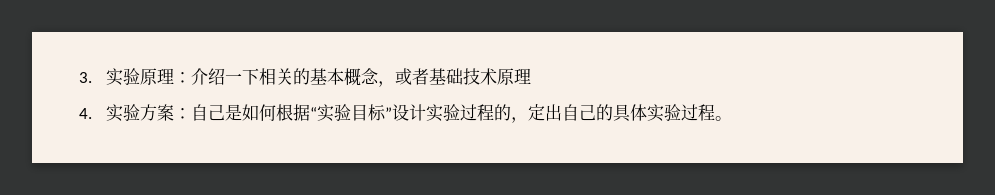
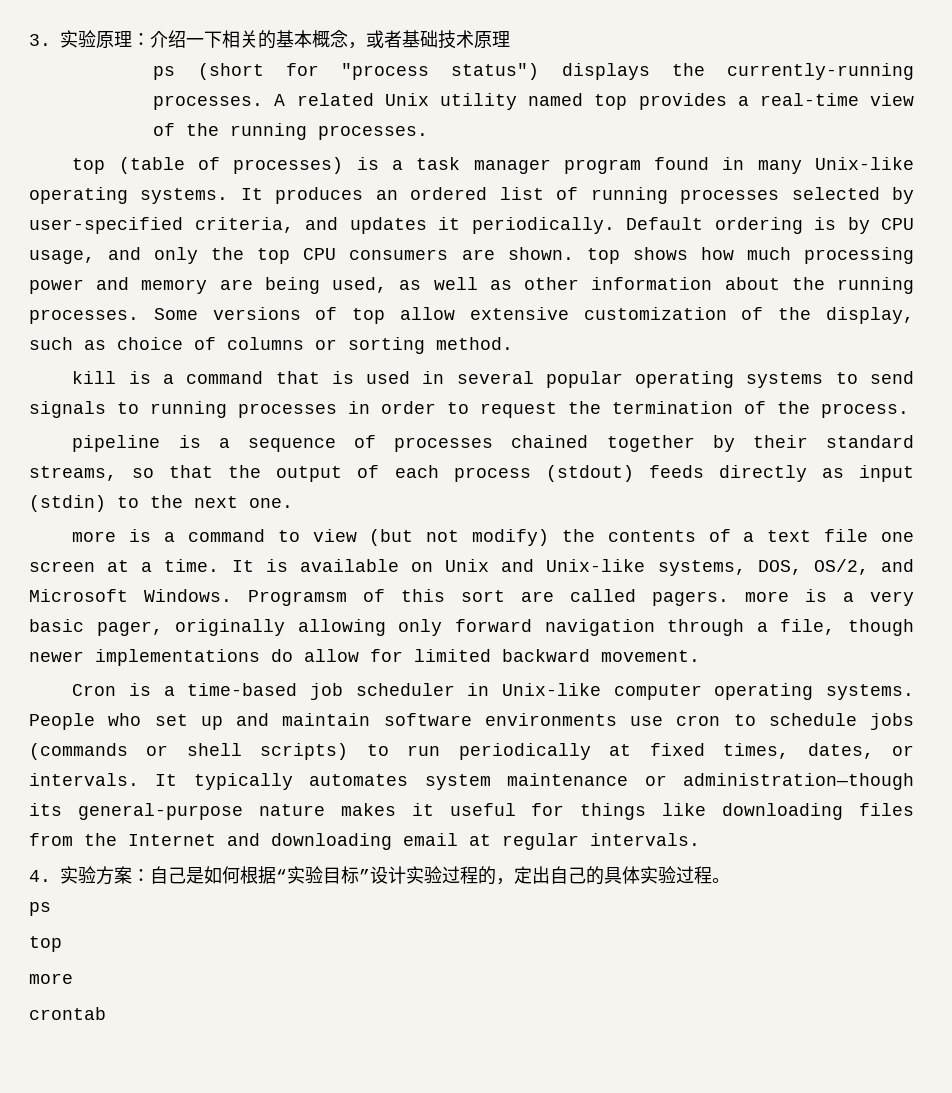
+ ps (short for "process status") displays the currently-running processes. A related Unix utility named top provides a real-time view of the running processes.
+ top (table of processes) is a task manager program found in many Unix-like operating systems. It produces an ordered list of running processes selected by user-specified criteria, and updates it periodically. Default ordering is by CPU usage, and only the top CPU consumers are shown. top shows how much processing power and memory are being used, as well as other information about the running processes. Some versions of top allow extensive customization of the display, such as choice of columns or sorting method.
+ kill is a command that is used in several popular operating systems to send signals to running processes in order to request the termination of the process.
+ pipeline is a sequence of processes chained together by their standard streams, so that the output of each process (stdout) feeds directly as input (stdin) to the next one.
+ more is a command to view (but not modify) the contents of a text file one screen at a time. It is available on Unix and Unix-like systems, DOS, OS/2, and Microsoft Windows. Programsm of this sort are called pagers. more is a very basic pager, originally allowing only forward navigation through a file, though newer implementations do allow for limited backward movement.
+ Cron is a time-based job scheduler in Unix-like computer operating systems. People who set up and maintain software environments use cron to schedule jobs (commands or shell scripts) to run periodically at fixed times, dates, or intervals. It typically automates system maintenance or administration—though its general-purpose nature makes it useful for things like downloading files from the Internet and downloading email at regular intervals.
  4.实验方案：自己是如何根据“实验目标”设计实验过程的，定出自己的具体实验过程。
+ ps
+ top
+ more
+ crontab

